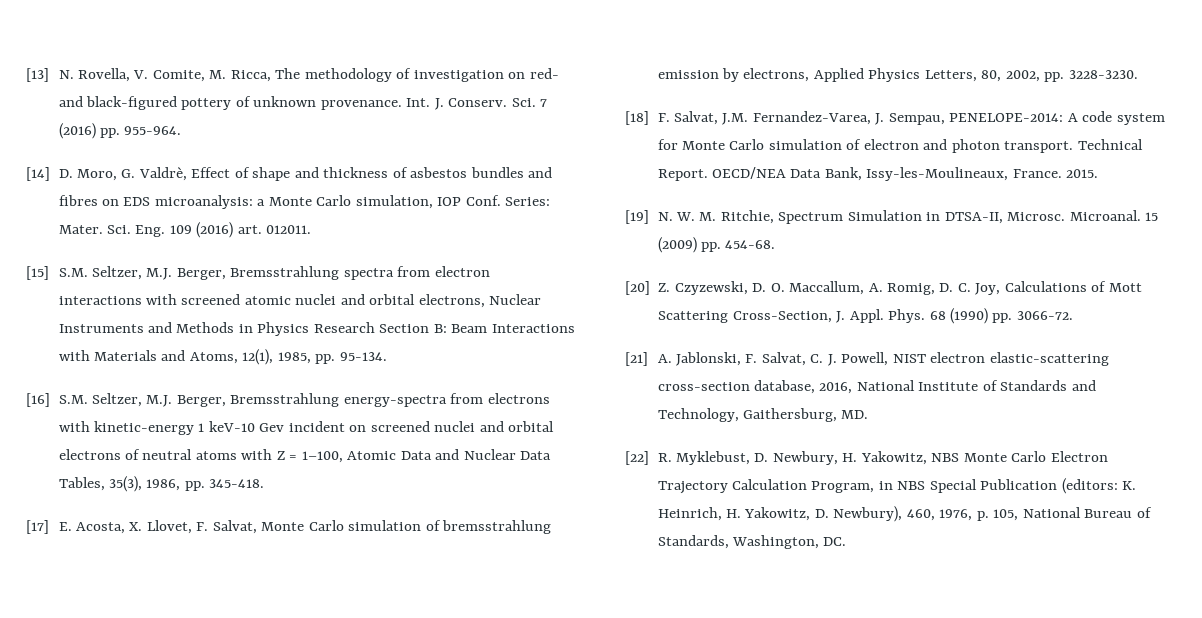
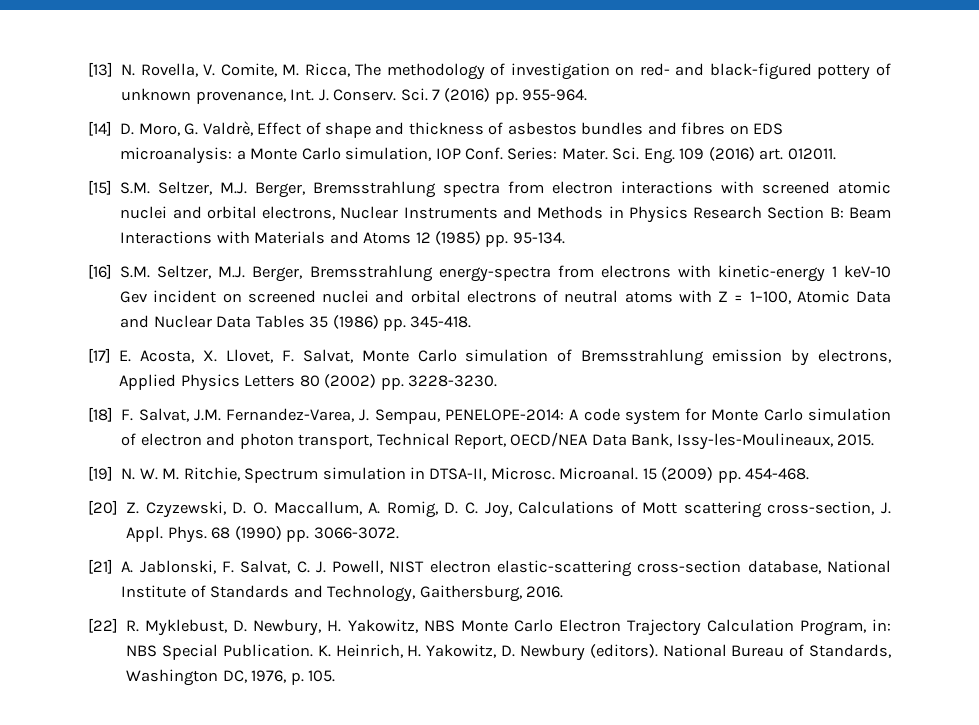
- [13] N. Rovella, V. Comite, M. Ricca, The methodology of investigation on red- and black-figured pottery of unknown provenance. Int. J. Conserv.
+ [13] N. Rovella, V. Comite, M. Ricca, The methodology of investigation on red- and black-figured pottery of unknown provenance, Int. J. Conserv.
- [15] S.M. Seltzer, M.J. Berger, Bremsstrahlung spectra from electron interactions with screened atomic nuclei and orbital electrons, Nuclear Instruments and Methods in Physics Research Section B: Beam Interactions with Materials and Atoms, 12(1), 1985, pp. 95-134.
+ [15] S.M. Seltzer, M.J. Berger, Bremsstrahlung spectra from electron interactions with screened atomic nuclei and orbital electrons, Nuclear Instruments and Methods in Physics Research Section B: Beam Interactions with Materials and Atoms 12 (1985) pp. 95-134.
- [16] S.M. Seltzer, M.J. Berger, Bremsstrahlung energy-spectra from electrons with kinetic-energy 1 keV-10 Gev incident on screened nuclei and orbital electrons of neutral atoms with Z = 1–100, Atomic Data and Nuclear Data Tables, 35(3), 1986, pp. 345-418.
+ [16] S.M. Seltzer, M.J. Berger, Bremsstrahlung energy-spectra from electrons with kinetic-energy 1 keV-10 Gev incident on screened nuclei and orbital electrons of neutral atoms with Z = 1–100, Atomic Data and Nuclear Data Tables 35 (1986) pp. 345-418.
- [17] E. Acosta, X. Llovet, F. Salvat, Monte Carlo simulation of bremsstrahlung emission by electrons, Applied Physics Letters, 80, 2002, pp. 3228-3230.
+ [17] E. Acosta, X. Llovet, F. Salvat, Monte Carlo simulation of Bremsstrahlung emission by electrons, Applied Physics Letters 80 (2002) pp. 3228-3230.
- [18] F. Salvat, J.M. Fernandez-Varea, J. Sempau, PENELOPE-2014: A code system for Monte Carlo simulation of electron and photon transport. Technical Report. OECD/NEA Data Bank, Issy-les-Moulineaux, France. 2015.
+ [18] F. Salvat, J.M. Fernandez-Varea, J. Sempau, PENELOPE-2014: A code system for Monte Carlo simulation of electron and photon transport, Technical Report, OECD/NEA Data Bank, Issy-les-Moulineaux, 2015.
- [19] N. W. M. Ritchie, Spectrum Simulation in DTSA-II, Microsc.
+ [19] N. W. M. Ritchie, Spectrum simulation in DTSA-II, Microsc.
- 15 (2009) pp. 454-68.
+ 15 (2009) pp. 454-468.
- [20] Z. Czyzewski, D. O. Maccallum, A. Romig, D. C. Joy, Calculations of Mott Scattering Cross-Section, J. Appl.
+ [20] Z. Czyzewski, D. O. Maccallum, A. Romig, D. C. Joy, Calculations of Mott scattering cross-section, J. Appl.
- 68 (1990) pp. 3066-72.
+ 68 (1990) pp. 3066-3072.
- [21] A. Jablonski, F. Salvat, C. J. Powell, NIST electron elastic-scattering cross-section database, 2016, National Institute of Standards and Technology, Gaithersburg, MD.
+ [21] A. Jablonski, F. Salvat, C. J. Powell, NIST electron elastic-scattering cross-section database, National Institute of Standards and Technology, Gaithersburg, 2016.
- [22] R. Myklebust, D. Newbury, H. Yakowitz, NBS Monte Carlo Electron Trajectory Calculation Program, in NBS Special Publication (editors: K. Heinrich, H. Yakowitz, D. Newbury), 460, 1976, p. 105, National Bureau of Standards, Washington, DC.
+ [22] R. Myklebust, D. Newbury, H. Yakowitz, NBS Monte Carlo Electron Trajectory Calculation Program, in: NBS Special Publication. K. Heinrich, H. Yakowitz, D. Newbury (editors). National Bureau of Standards, Washington DC, 1976, p. 105.

